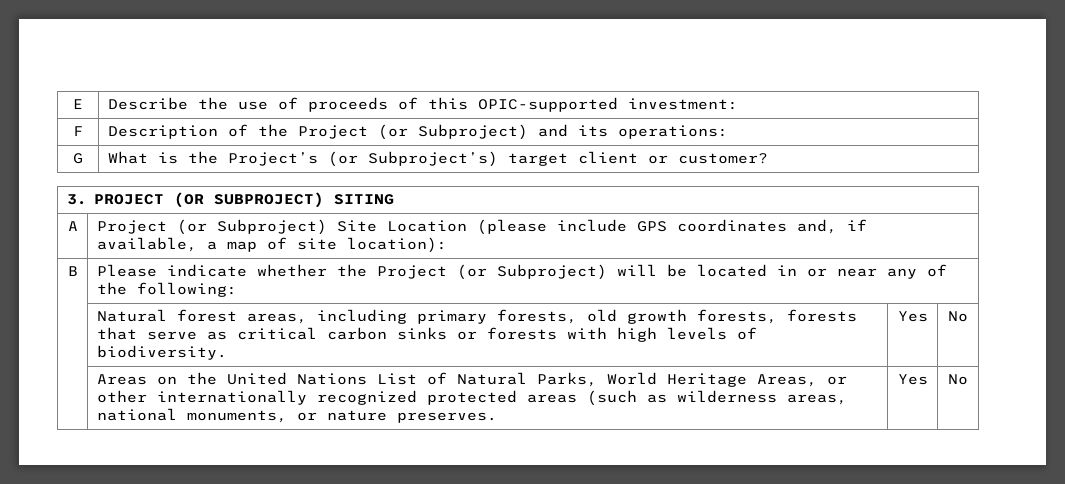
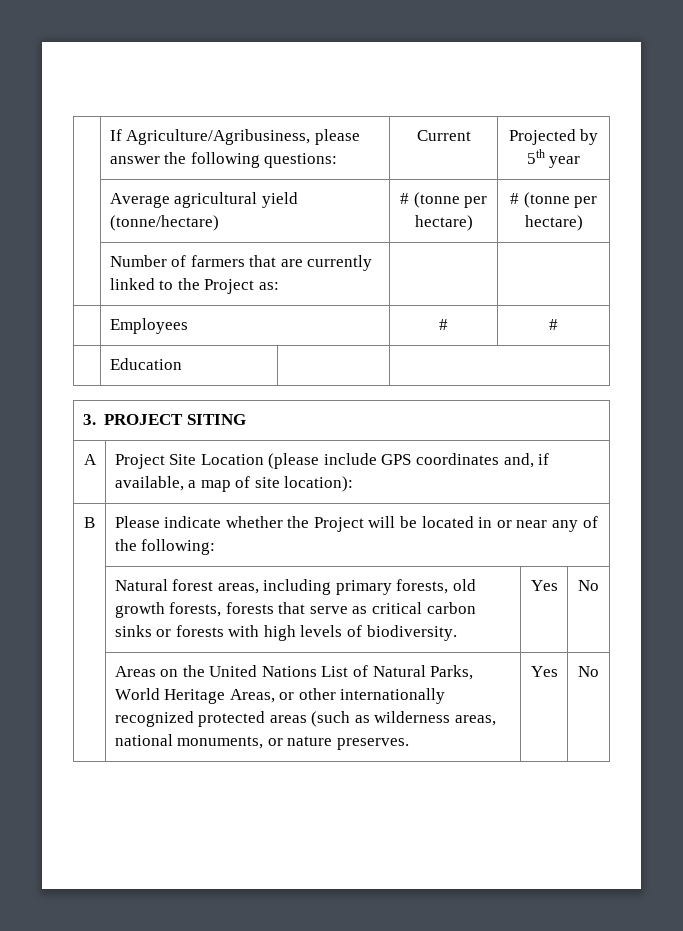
- E | Describe the use of proceeds of this OPIC-supported investment:
- F | Description of the Project (or Subproject) and its operations:
- G | What is the Project’s (or Subproject’s) target client or customer?
+ | If Agriculture/Agribusiness, please answer the following questions: | Current | Projected by 5th year
+ | Average agricultural yield (tonne/hectare) | # (tonne per hectare) | # (tonne per hectare)
+ | Number of farmers that are currently linked to the Project as: | |
+ | Employees | # | #
+ | Education | |
- 3. PROJECT (OR SUBPROJECT) SITING
+ 3. PROJECT SITING
- A | Project (or Subproject) Site Location (please include GPS coordinates and, if available, a map of site location):
+ A | Project Site Location (please include GPS coordinates and, if available, a map of site location):
- B | Please indicate whether the Project (or Subproject) will be located in or near any of the following:
+ B | Please indicate whether the Project will be located in or near any of the following:

